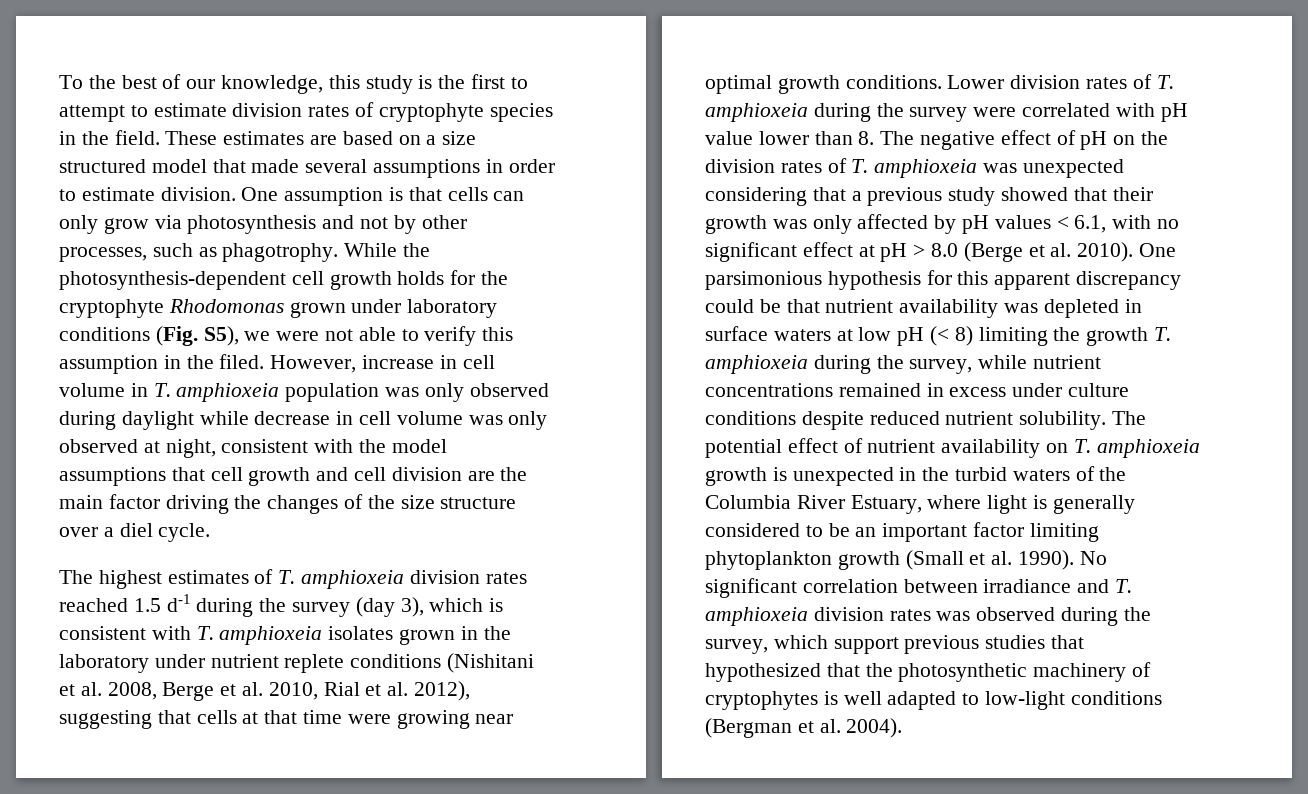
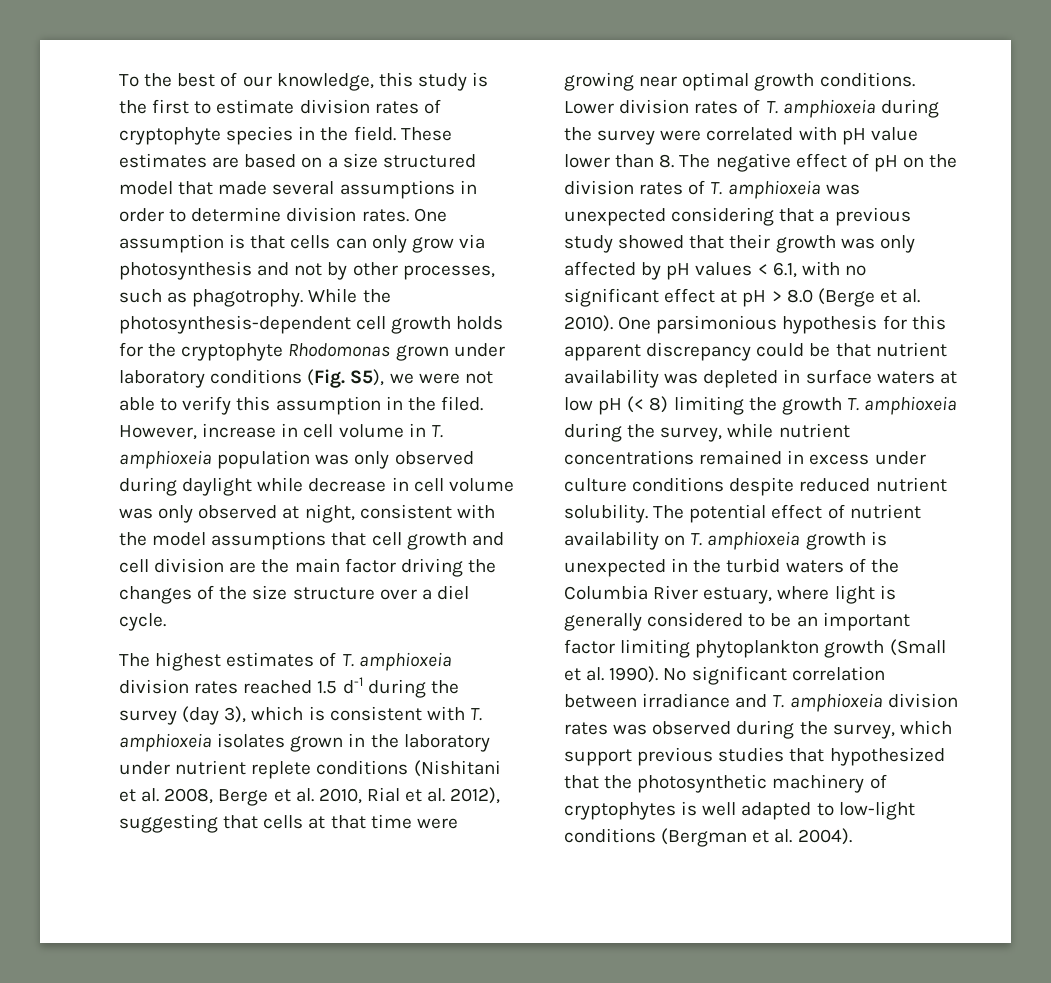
- To the best of our knowledge, this study is the first to attempt to estimate division rates of cryptophyte species in the field.
+ To the best of our knowledge, this study is the first to estimate division rates of cryptophyte species in the field.
- These estimates are based on a size structured model that made several assumptions in order to estimate division.
+ These estimates are based on a size structured model that made several assumptions in order to determine division rates.
- The potential effect of nutrient availability on T. amphioxeia growth is unexpected in the turbid waters of the Columbia River Estuary, where light is generally considered to be an important factor limiting phytoplankton growth (Small et al. 1990).
+ The potential effect of nutrient availability on T. amphioxeia growth is unexpected in the turbid waters of the Columbia River estuary, where light is generally considered to be an important factor limiting phytoplankton growth (Small et al. 1990).

